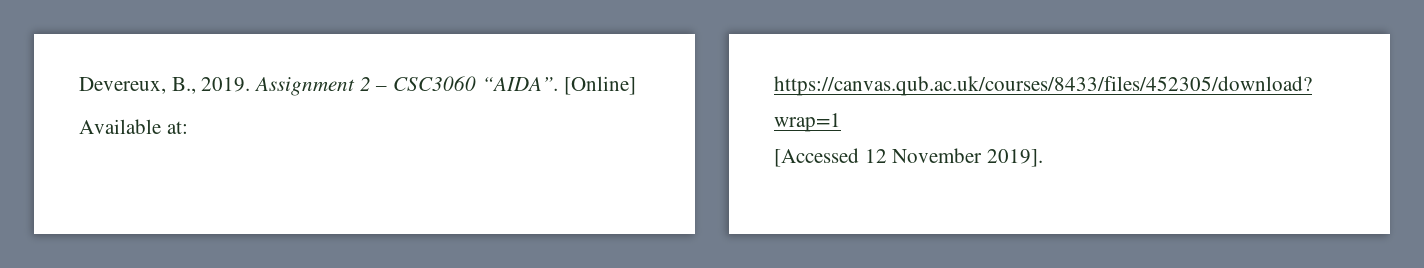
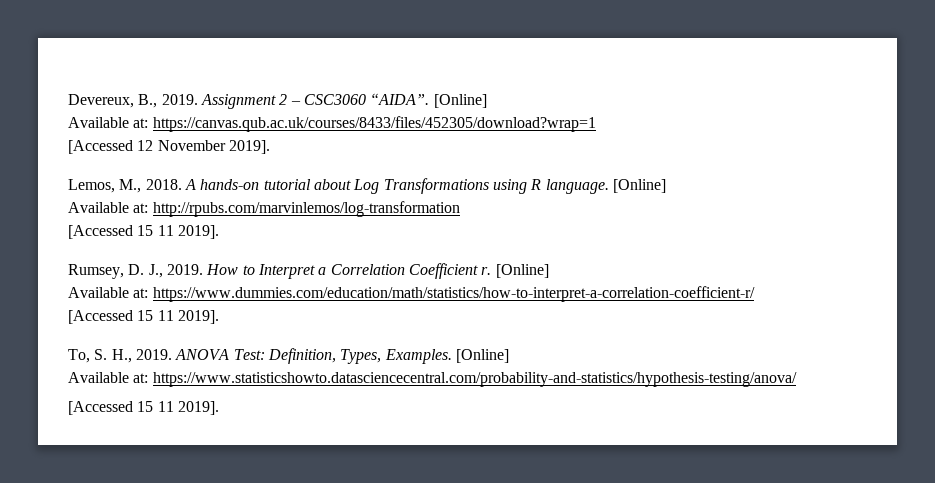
+ Lemos, M., 2018. A hands-on tutorial about Log Transformations using R language. [Online]
+ Available at: http://rpubs.com/marvinlemos/log-transformation
+ [Accessed 15 11 2019].
+ Rumsey, D. J., 2019. How to Interpret a Correlation Coefficient r. [Online]
+ Available at: https://www.dummies.com/education/math/statistics/how-to-interpret-a-correlation-coefficient-r/
+ [Accessed 15 11 2019].
+ To, S. H., 2019. ANOVA Test: Definition, Types, Examples. [Online]
+ Available at: https://www.statisticshowto.datasciencecentral.com/probability-and-statistics/hypothesis-testing/anova/
+ [Accessed 15 11 2019].

